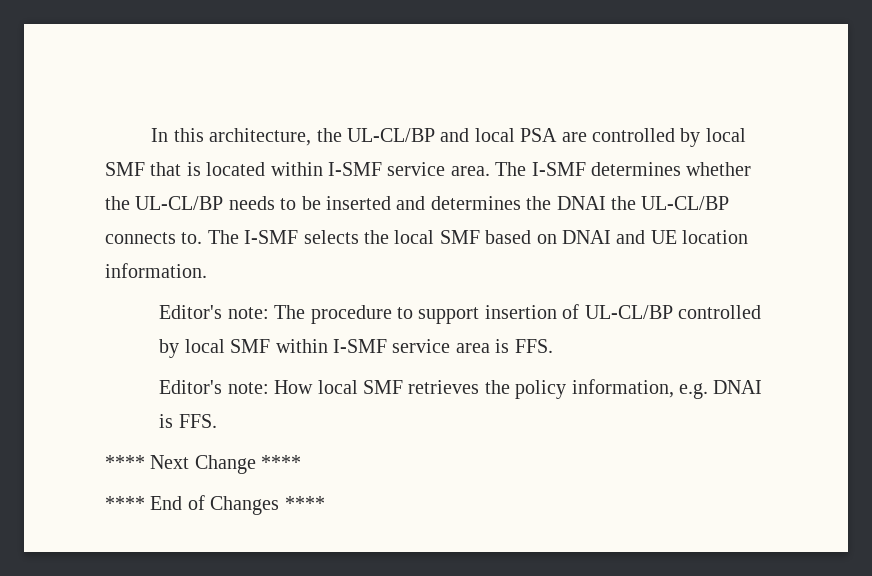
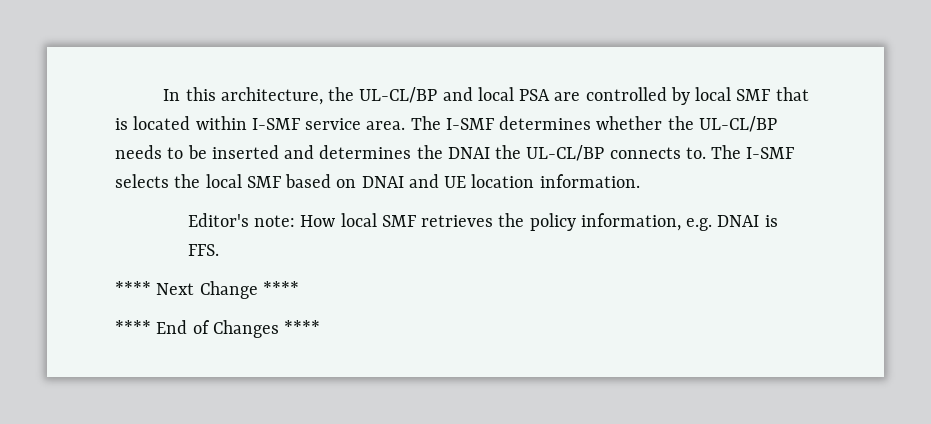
- Editor's note: The procedure to support insertion of UL-CL/BP controlled by local SMF within I-SMF service area is FFS.

